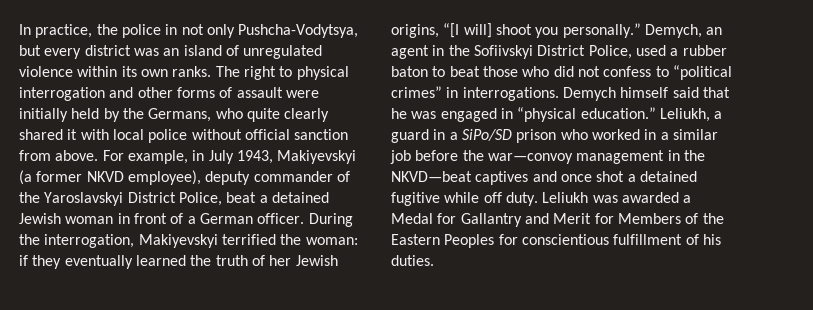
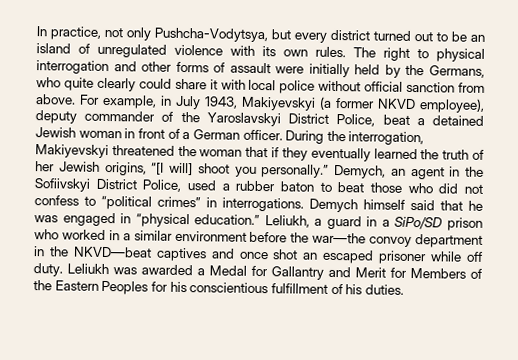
- In practice, the police in not only Pushcha-Vodytsya, but every district was an island of unregulated violence within its own ranks.
+ In practice, not only Pushcha-Vodytsya, but every district turned out to be an island of unregulated violence with its own rules.
- The right to physical interrogation and other forms of assault were initially held by the Germans, who quite clearly shared it with local police without official sanction from above.
+ The right to physical interrogation and other forms of assault were initially held by the Germans, who quite clearly could share it with local police without official sanction from above.
- During the interrogation, Makiyevskyi terrified the woman: if they eventually learned the truth of her Jewish origins, “[I will] shoot you personally.”
+ During the interrogation, Makiyevskyi threatened the woman that if they eventually learned the truth of her Jewish origins, “[I will] shoot you personally.”
- Leliukh, a guard in a SiPo/SD prison who worked in a similar job before the war—convoy management in the NKVD—beat captives and once shot a detained fugitive while off duty.
+ Leliukh, a guard in a SiPo/SD prison who worked in a similar environment before the war—the convoy department in the NKVD—beat captives and once shot an escaped prisoner while off duty.
- Leliukh was awarded a Medal for Gallantry and Merit for Members of the Eastern Peoples for conscientious fulfillment of his duties.
+ Leliukh was awarded a Medal for Gallantry and Merit for Members of the Eastern Peoples for his conscientious fulfillment of his duties.

